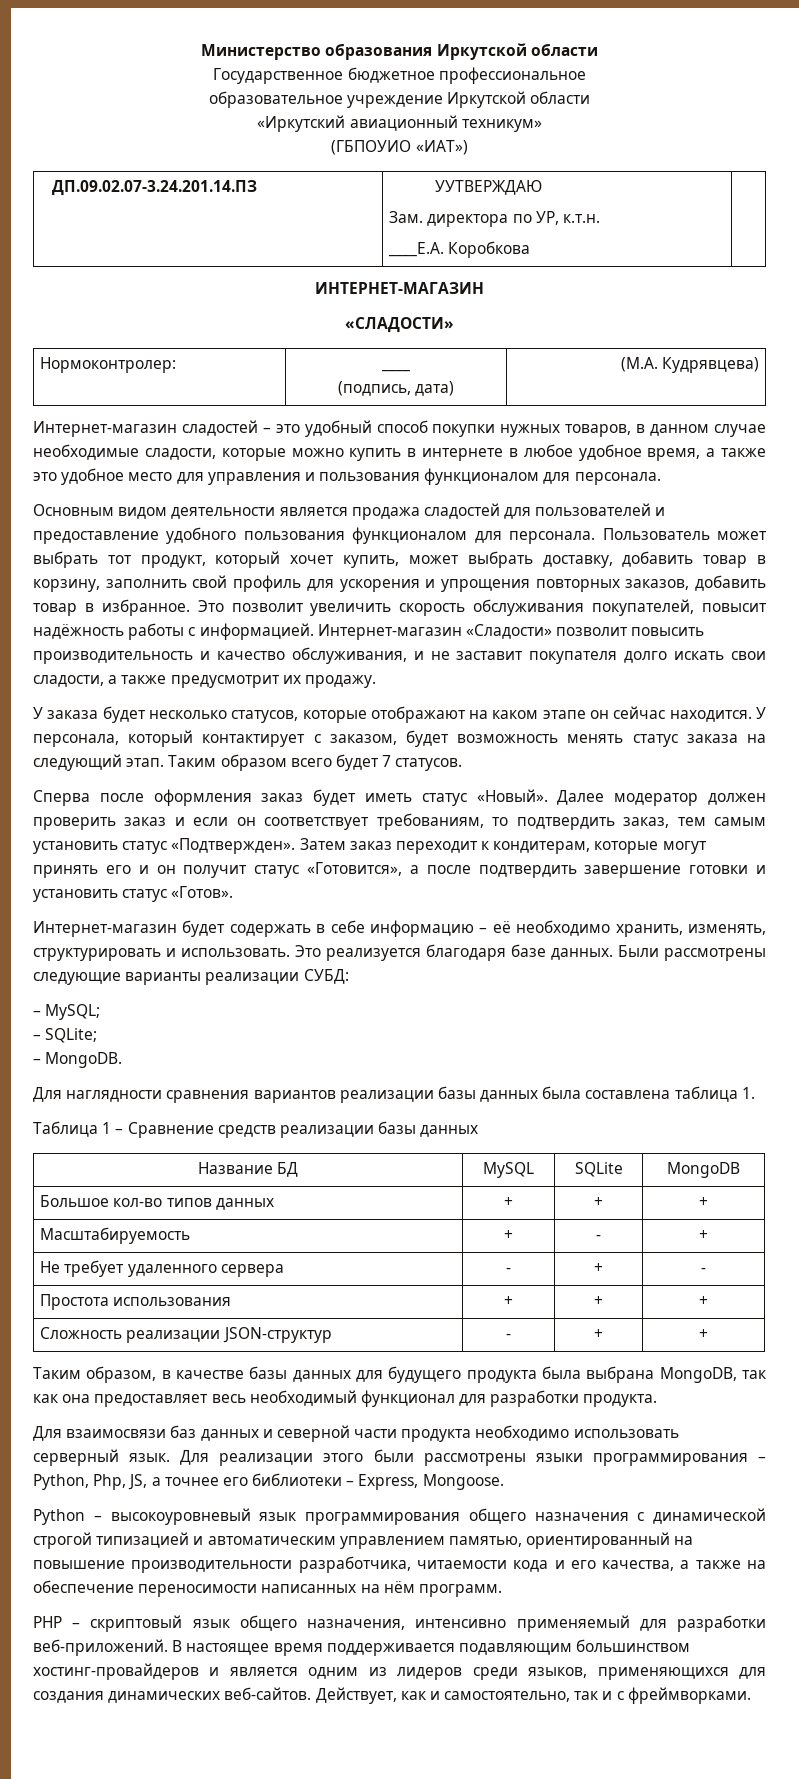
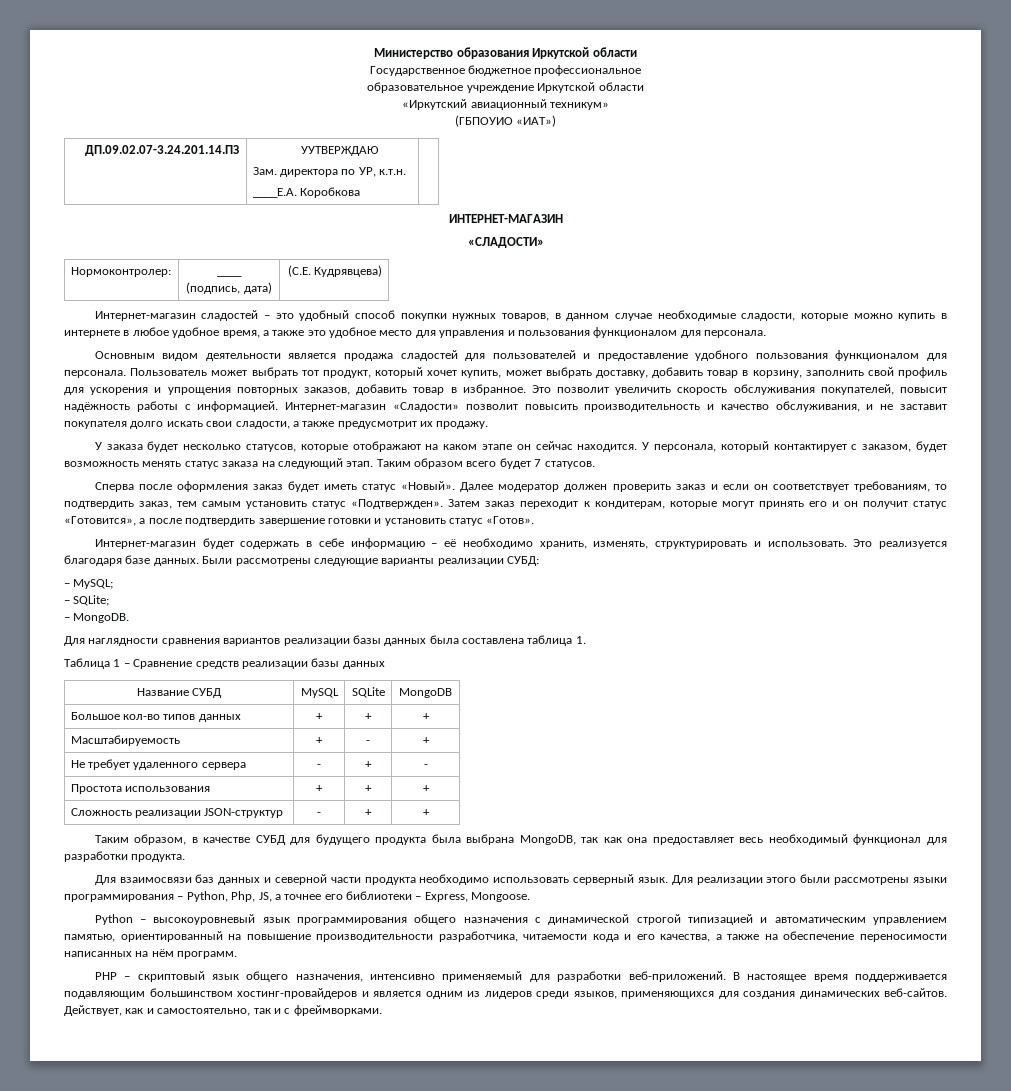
  Нормоконтролер: | ____
- (подпись, дата) | (М.А. Кудрявцева)
+ (подпись, дата) | (С.Е. Кудрявцева)
- Название БД | MySQL | SQLite | MongoDB
+ Название СУБД | MySQL | SQLite | MongoDB
- Таким образом, в качестве базы данных для будущего продукта была выбрана MongoDB, так как она предоставляет весь необходимый функционал для разработки продукта.
+ Таким образом, в качестве СУБД для будущего продукта была выбрана MongoDB, так как она предоставляет весь необходимый функционал для разработки продукта.

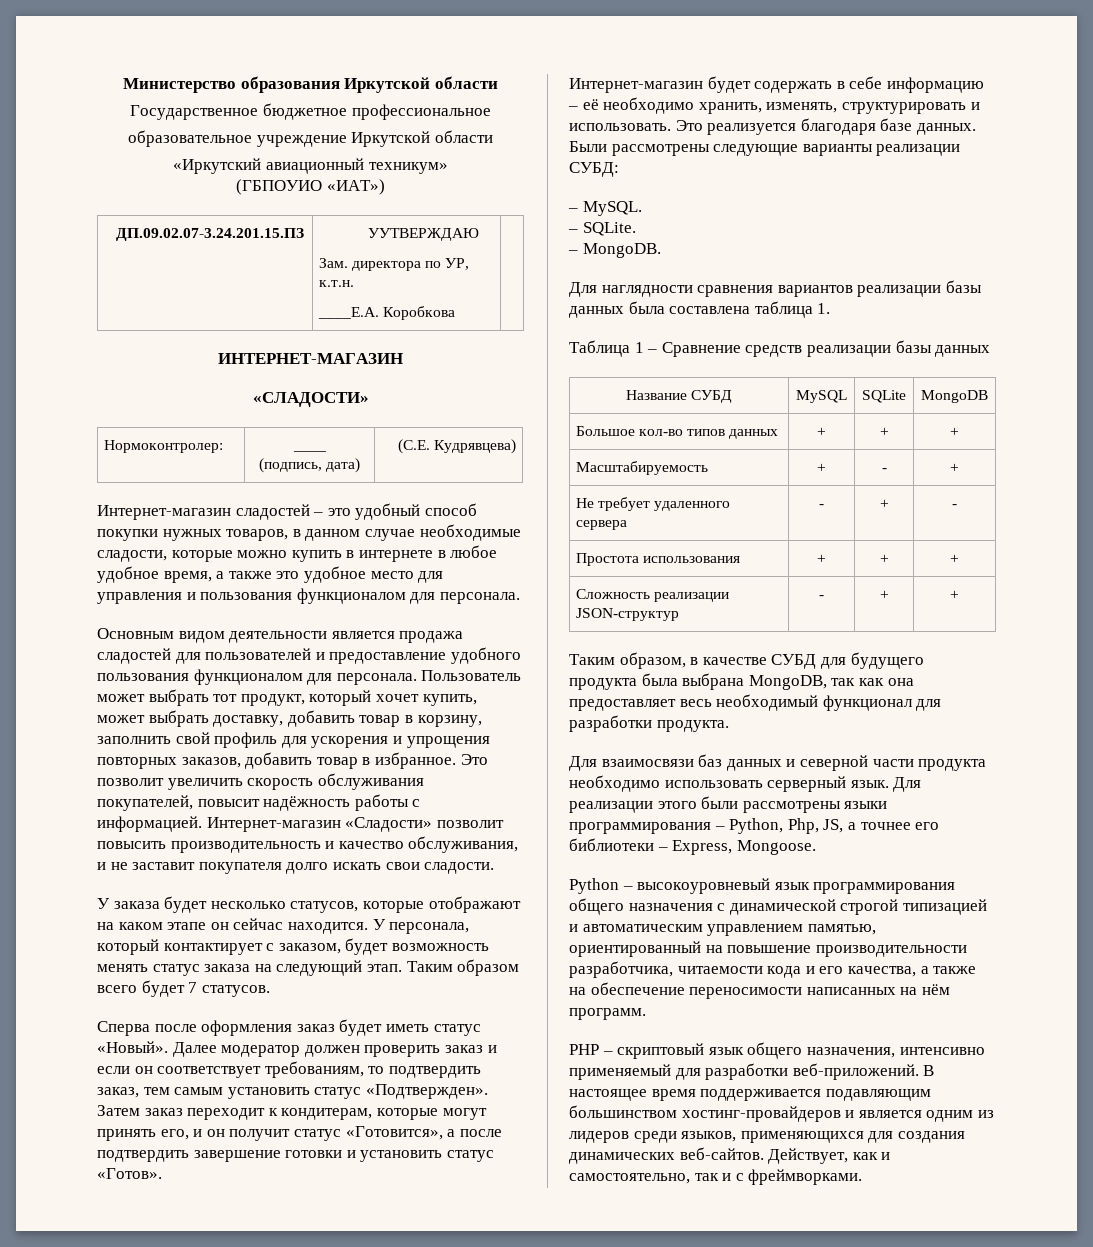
- ДП.09.02.07-3.24.201.14.ПЗ | УУТВЕРЖДАЮ
+ ДП.09.02.07-3.24.201.15.ПЗ | УУТВЕРЖДАЮ
- Интернет-магазин «Сладости» позволит повысить производительность и качество обслуживания, и не заставит покупателя долго искать свои сладости, а также предусмотрит их продажу.
+ Интернет-магазин «Сладости» позволит повысить производительность и качество обслуживания, и не заставит покупателя долго искать свои сладости.
- Затем заказ переходит к кондитерам, которые могут принять его и он получит статус «Готовится», а после подтвердить завершение готовки и установить статус «Готов».
+ Затем заказ переходит к кондитерам, которые могут принять его, и он получит статус «Готовится», а после подтвердить завершение готовки и установить статус «Готов».
- – MySQL;
- – SQLite;
+ – MySQL.
+ – SQLite.

